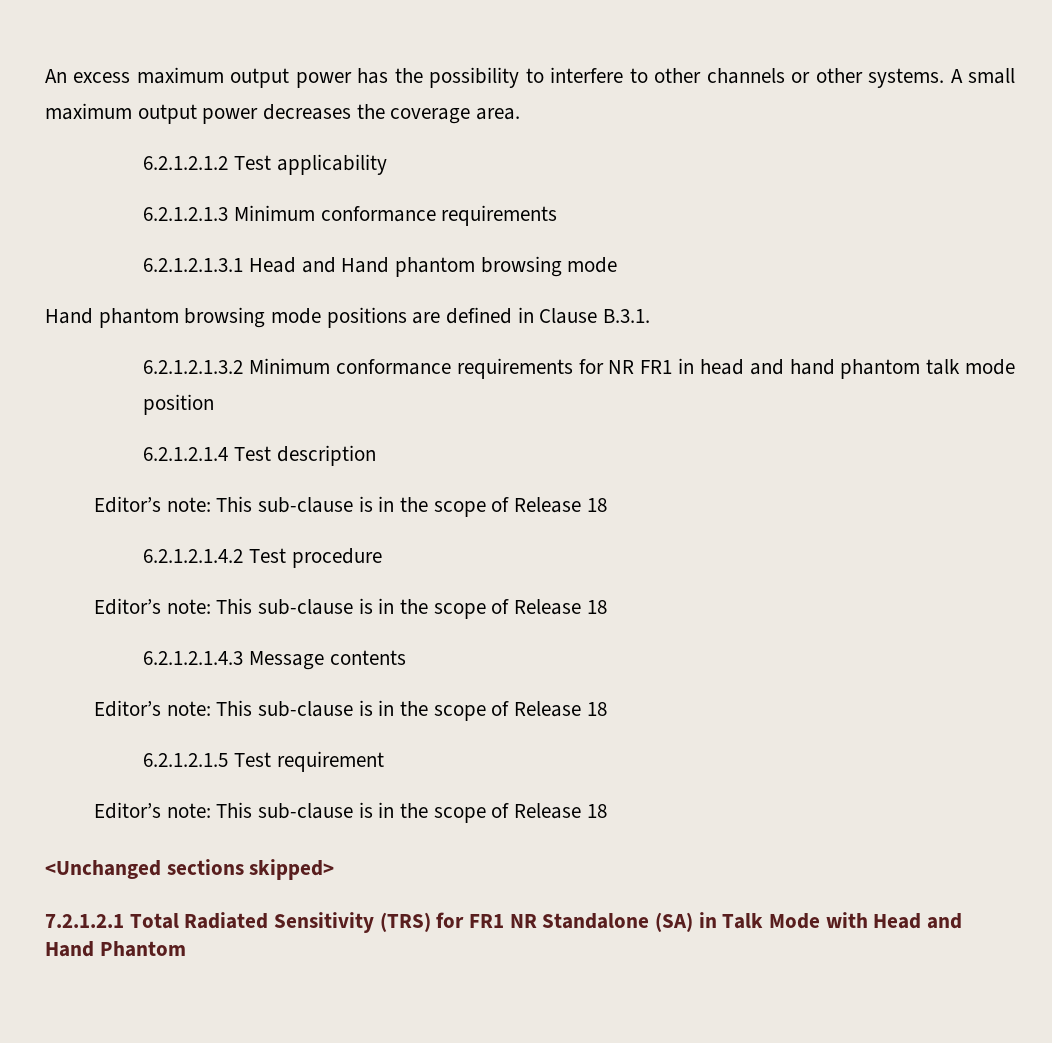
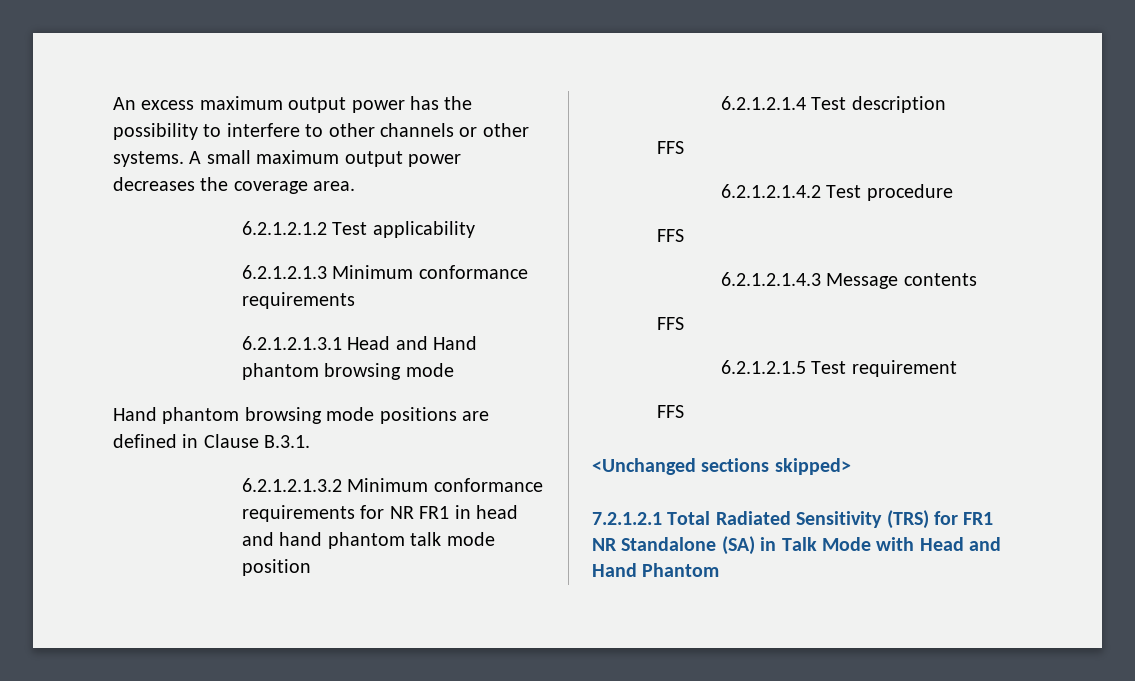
  6.2.1.2.1.4 Test description
- Editor’s note: This sub-clause is in the scope of Release 18
+ FFS
  6.2.1.2.1.4.2 Test procedure
- Editor’s note: This sub-clause is in the scope of Release 18
+ FFS
  6.2.1.2.1.4.3 Message contents
- Editor’s note: This sub-clause is in the scope of Release 18
+ FFS
  6.2.1.2.1.5 Test requirement
- Editor’s note: This sub-clause is in the scope of Release 18
+ FFS

